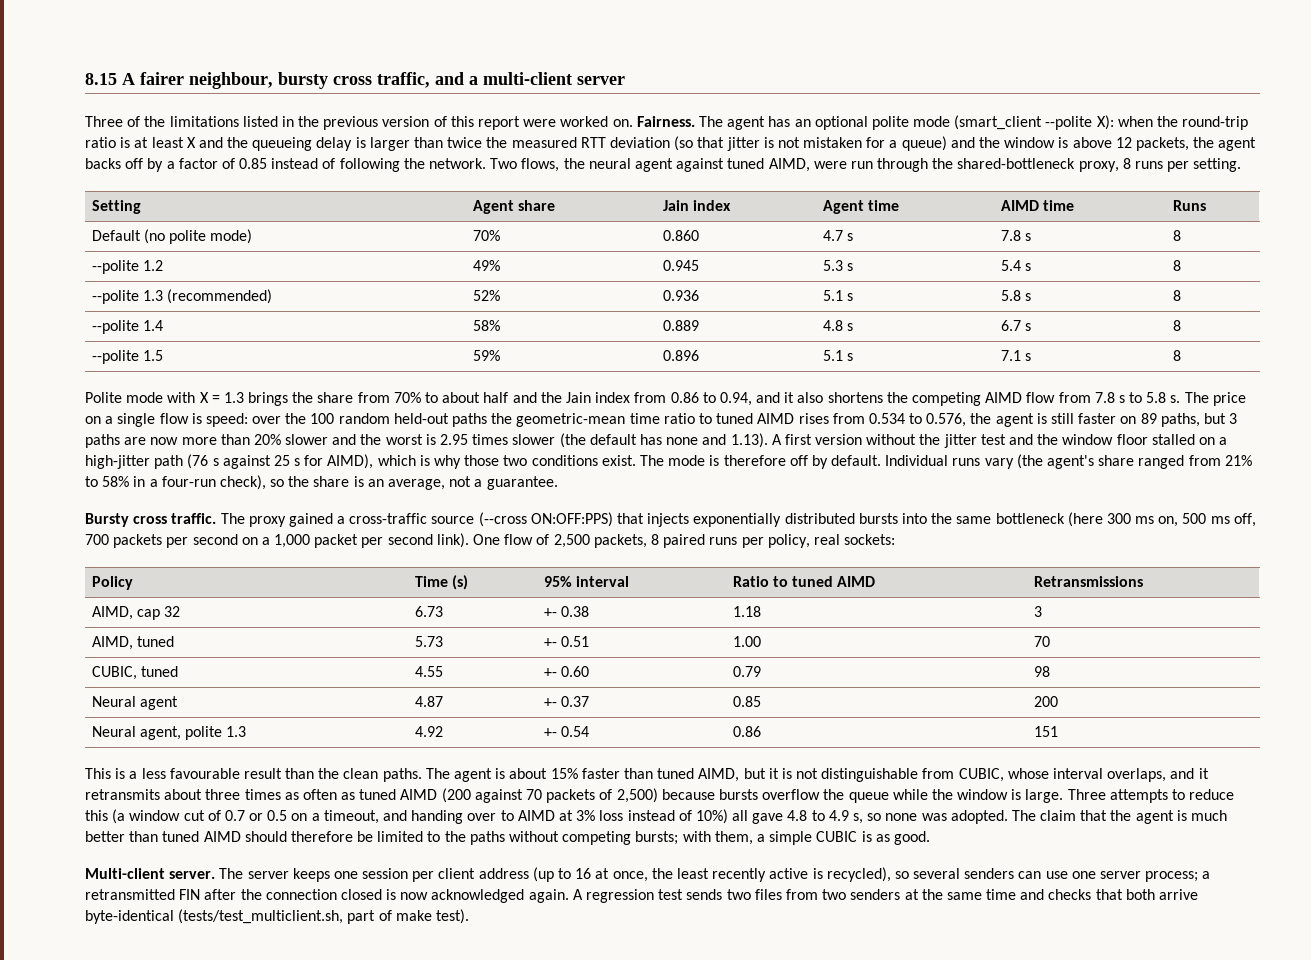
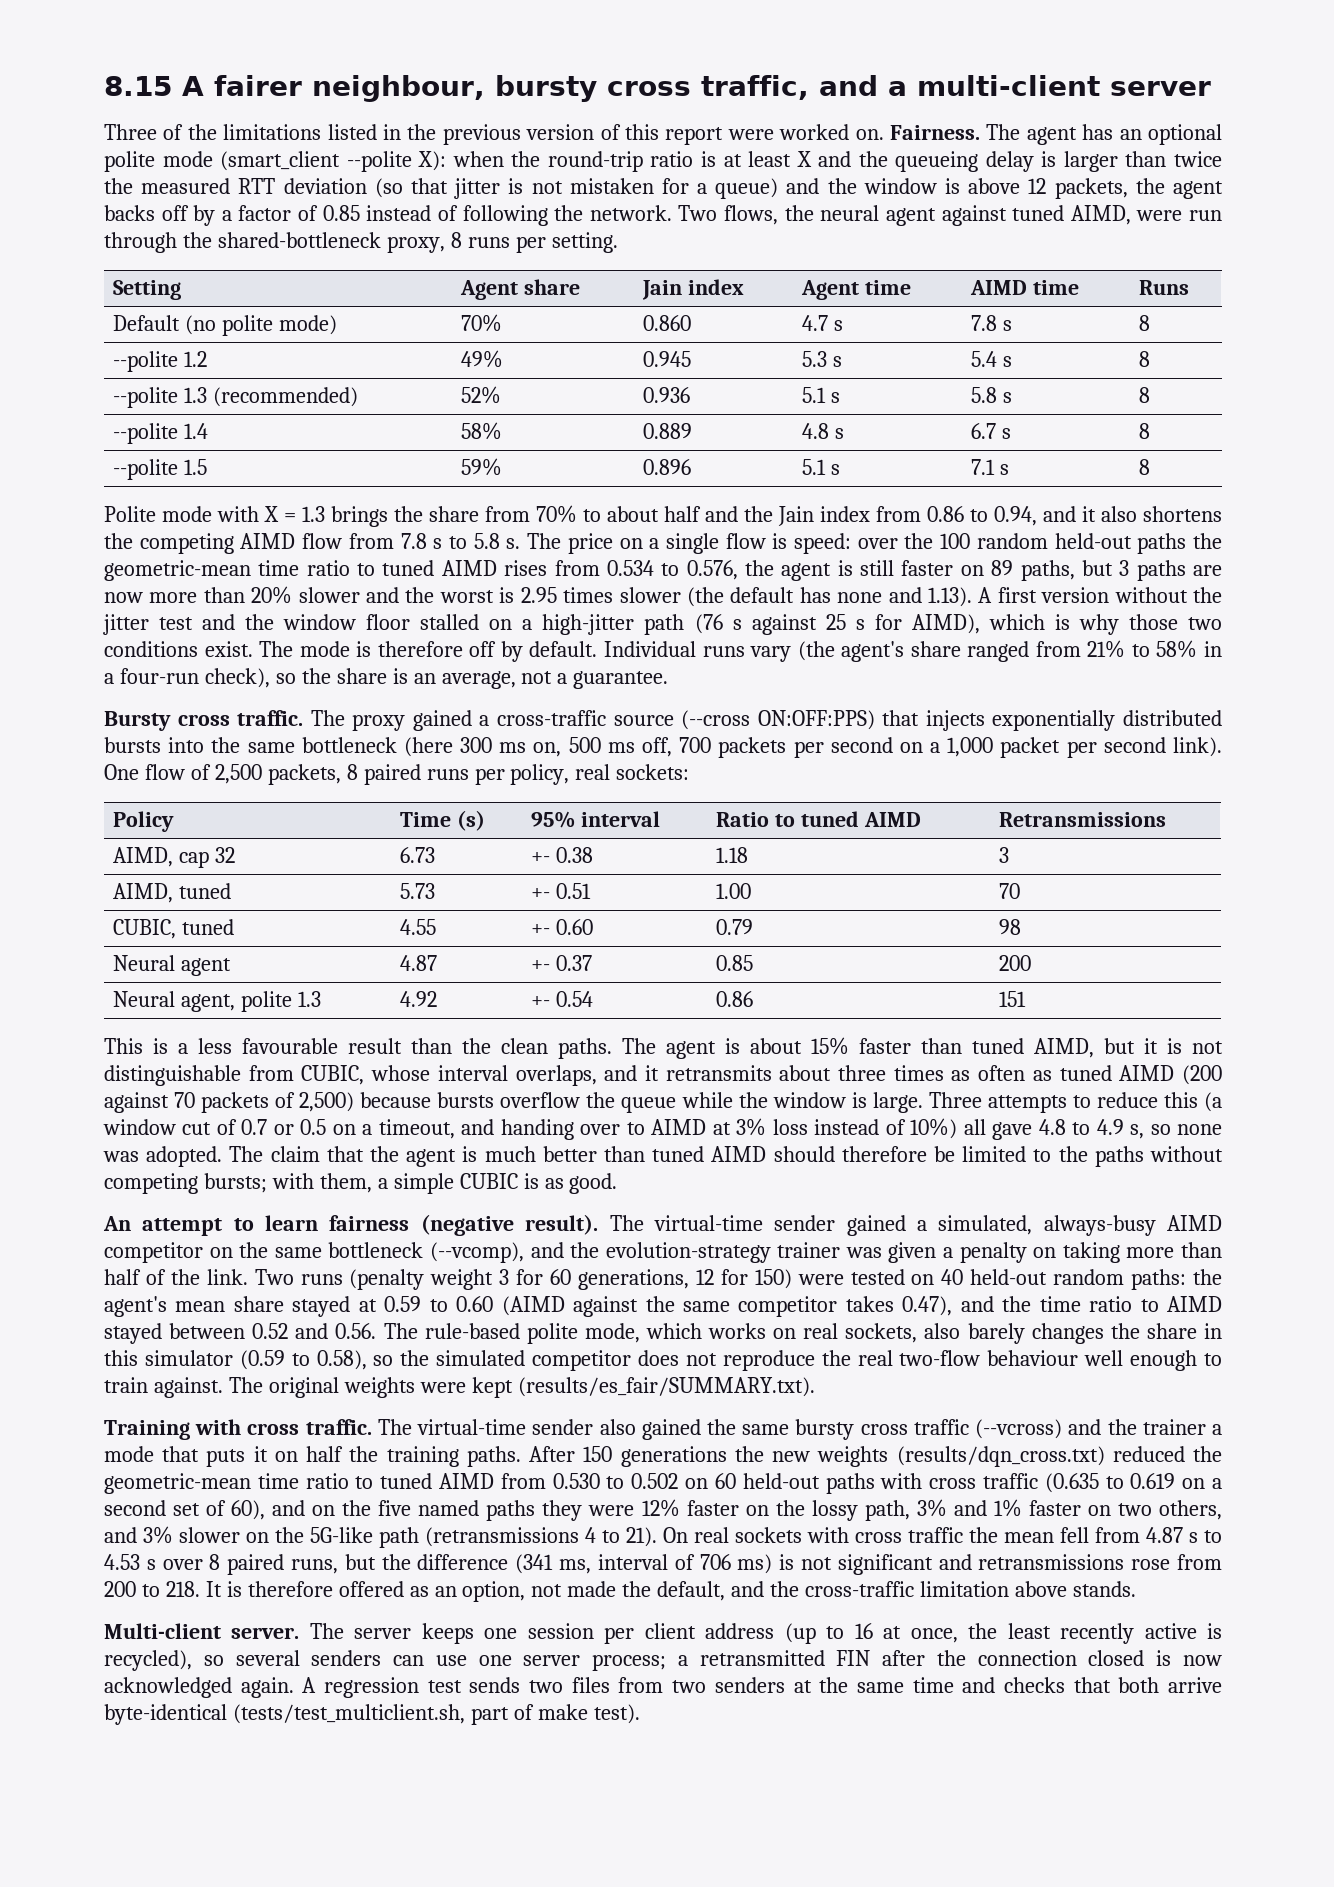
+ An attempt to learn fairness (negative result). The virtual-time sender gained a simulated, always-busy AIMD competitor on the same bottleneck (--vcomp), and the evolution-strategy trainer was given a penalty on taking more than half of the link. Two runs (penalty weight 3 for 60 generations, 12 for 150) were tested on 40 held-out random paths: the agent's mean share stayed at 0.59 to 0.60 (AIMD against the same competitor takes 0.47), and the time ratio to AIMD stayed between 0.52 and 0.56. The rule-based polite mode, which works on real sockets, also barely changes the share in this simulator (0.59 to 0.58), so the simulated competitor does not reproduce the real two-flow behaviour well enough to train against. The original weights were kept (results/es_fair/SUMMARY.txt).
+ Training with cross traffic. The virtual-time sender also gained the same bursty cross traffic (--vcross) and the trainer a mode that puts it on half the training paths. After 150 generations the new weights (results/dqn_cross.txt) reduced the geometric-mean time ratio to tuned AIMD from 0.530 to 0.502 on 60 held-out paths with cross traffic (0.635 to 0.619 on a second set of 60), and on the five named paths they were 12% faster on the lossy path, 3% and 1% faster on two others, and 3% slower on the 5G-like path (retransmissions 4 to 21). On real sockets with cross traffic the mean fell from 4.87 s to 4.53 s over 8 paired runs, but the difference (341 ms, interval of 706 ms) is not significant and retransmissions rose from 200 to 218. It is therefore offered as an option, not made the default, and the cross-traffic limitation above stands.

